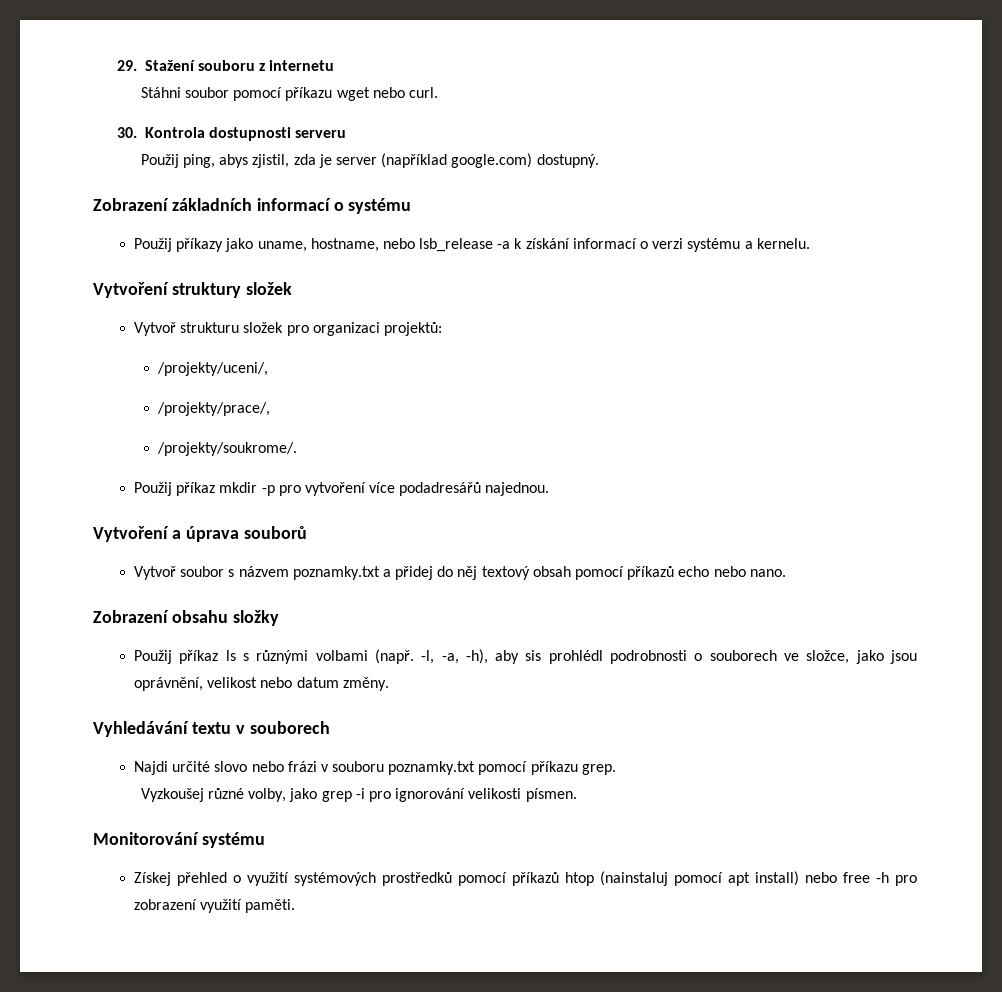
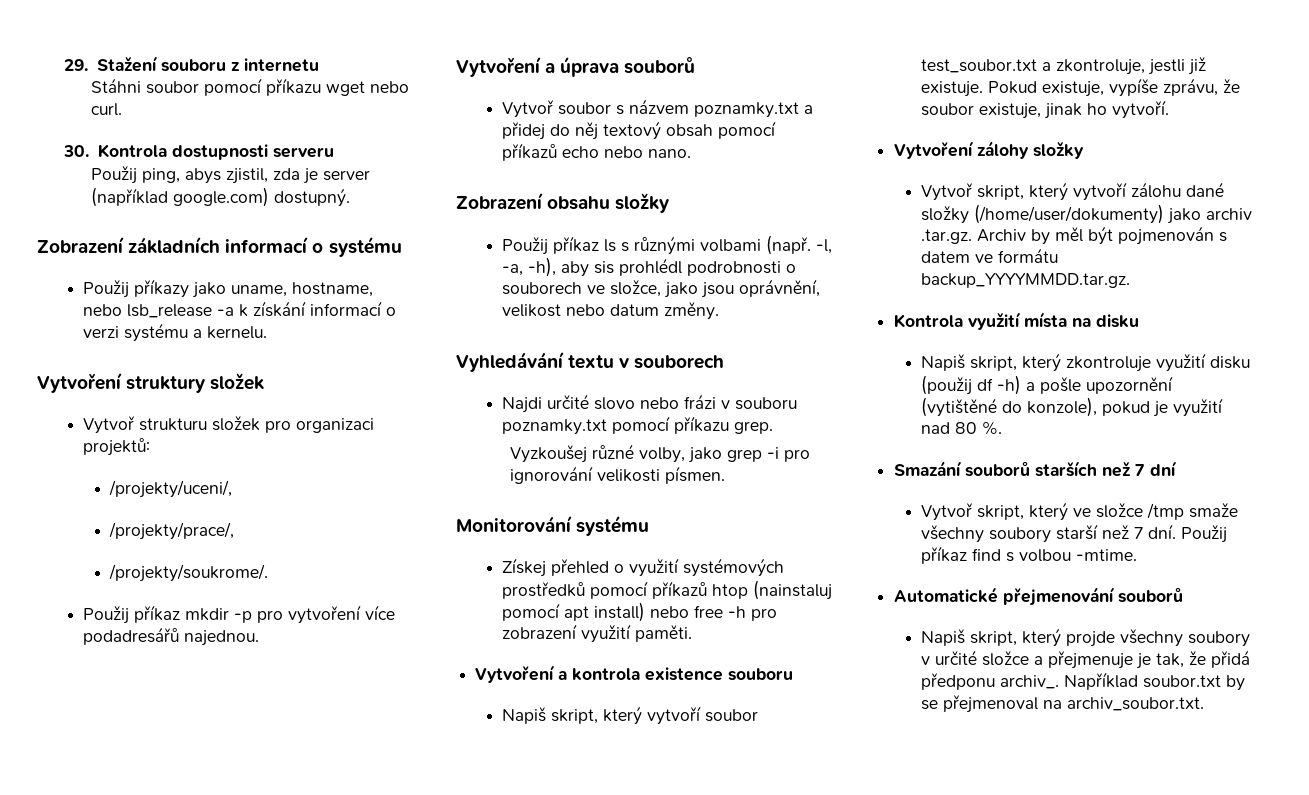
+ Vytvoření a kontrola existence souboru
+ Napiš skript, který vytvoří soubor test_soubor.txt a zkontroluje, jestli již existuje. Pokud existuje, vypíše zprávu, že soubor existuje, jinak ho vytvoří.
+ Vytvoření zálohy složky
+ Vytvoř skript, který vytvoří zálohu dané složky (/home/user/dokumenty) jako archiv .tar.gz. Archiv by měl být pojmenován s datem ve formátu backup_YYYYMMDD.tar.gz.
+ Kontrola využití místa na disku
+ Napiš skript, který zkontroluje využití disku (použij df -h) a pošle upozornění (vytištěné do konzole), pokud je využití nad 80 %.
+ Smazání souborů starších než 7 dní
+ Vytvoř skript, který ve složce /tmp smaže všechny soubory starší než 7 dní. Použij příkaz find s volbou -mtime.
+ Automatické přejmenování souborů
+ Napiš skript, který projde všechny soubory v určité složce a přejmenuje je tak, že přidá předponu archiv_. Například soubor.txt by se přejmenoval na archiv_soubor.txt.

